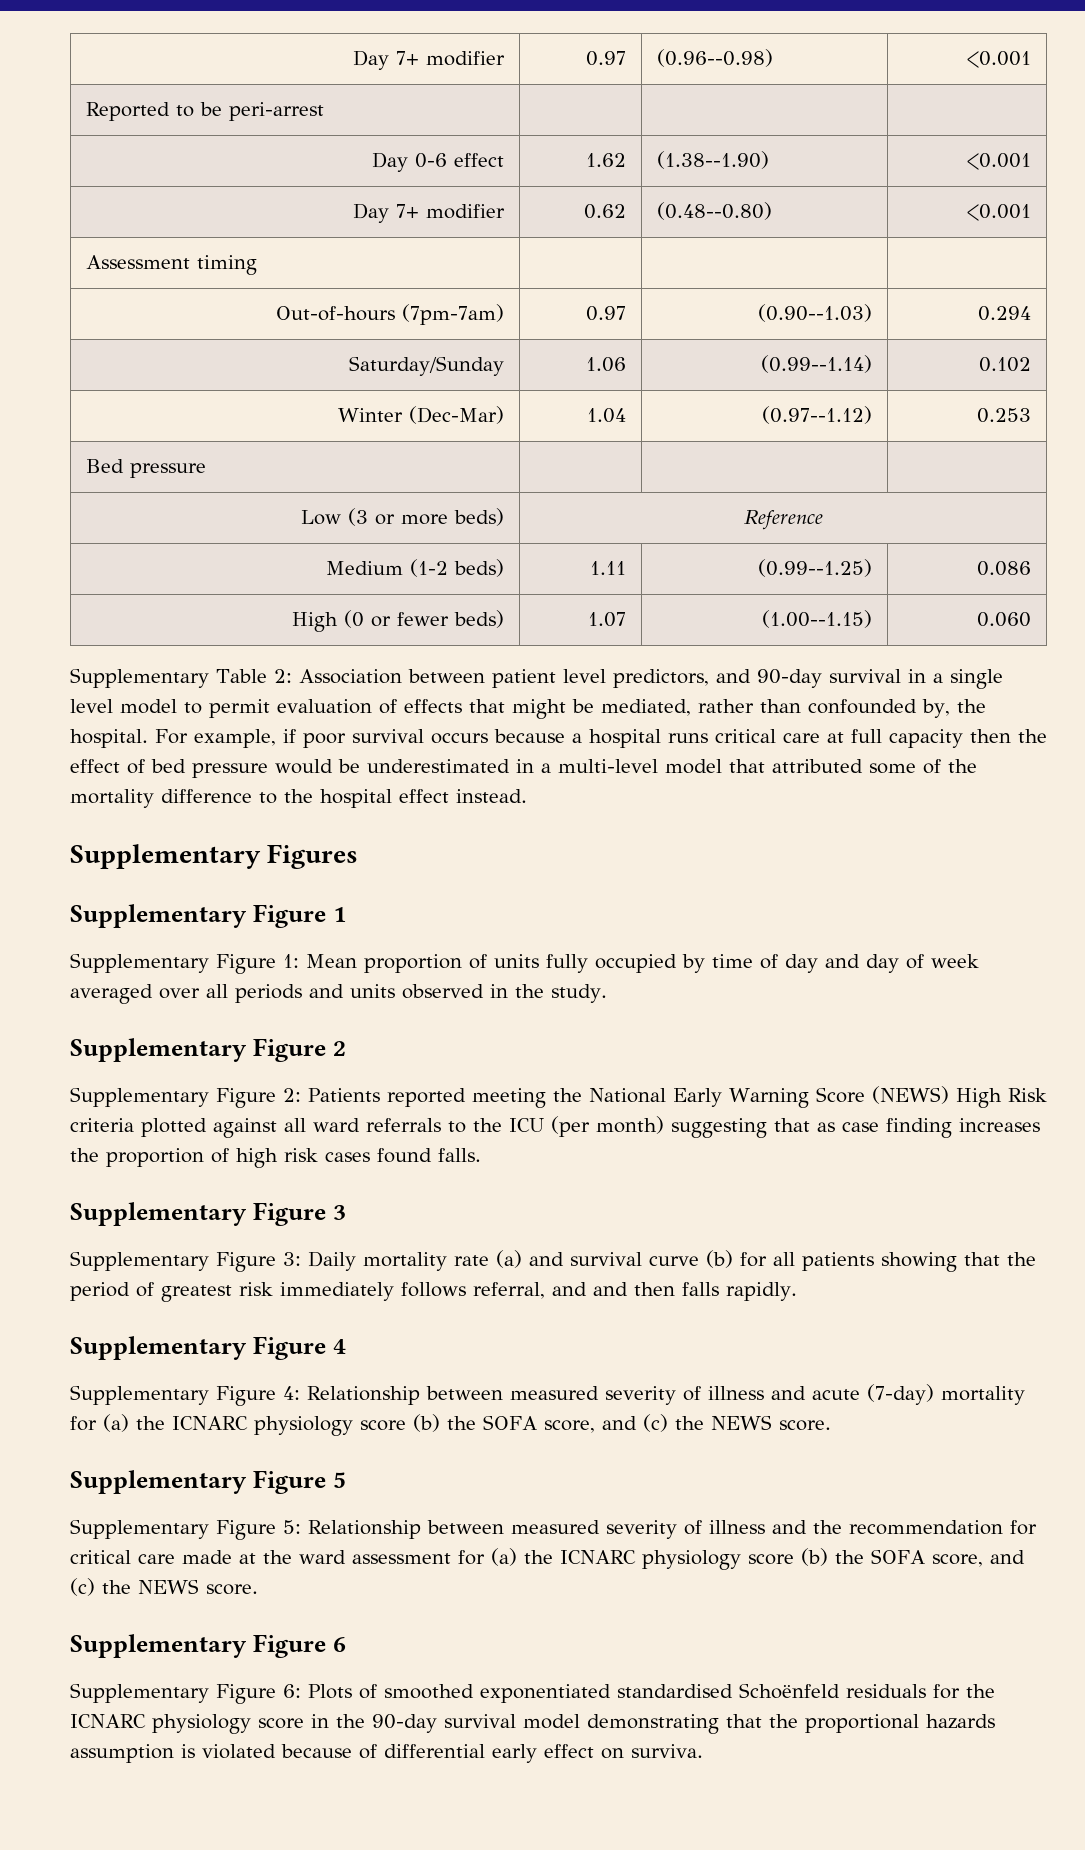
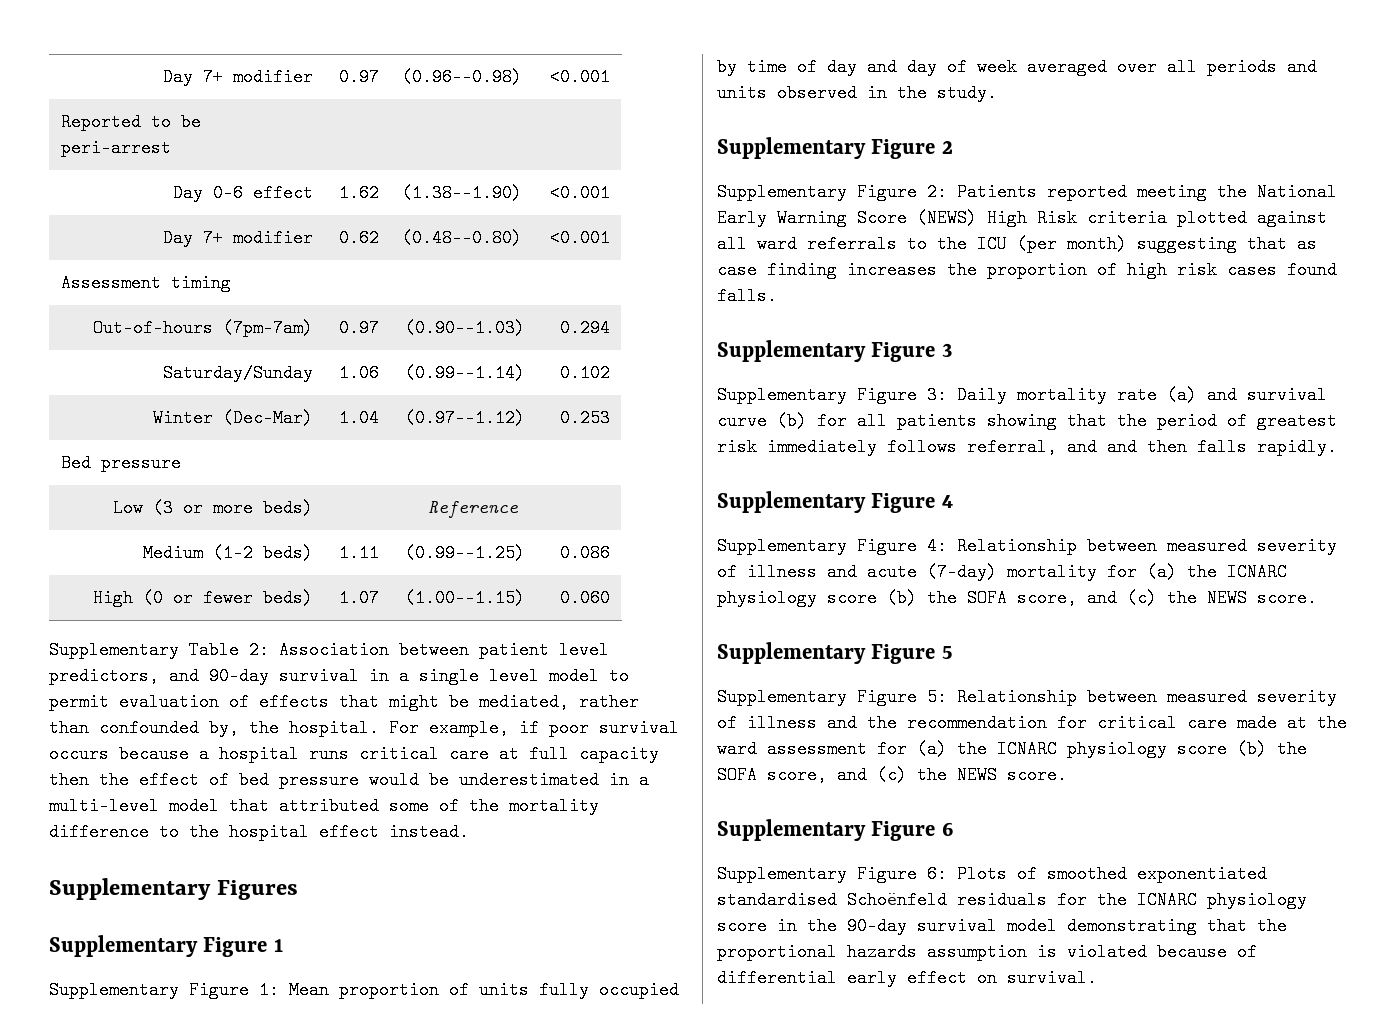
- Supplementary Figure 6: Plots of smoothed exponentiated standardised Schoënfeld residuals for the ICNARC physiology score in the 90-day survival model demonstrating that the proportional hazards assumption is violated because of differential early effect on surviva.
+ Supplementary Figure 6: Plots of smoothed exponentiated standardised Schoënfeld residuals for the ICNARC physiology score in the 90-day survival model demonstrating that the proportional hazards assumption is violated because of differential early effect on survival.

